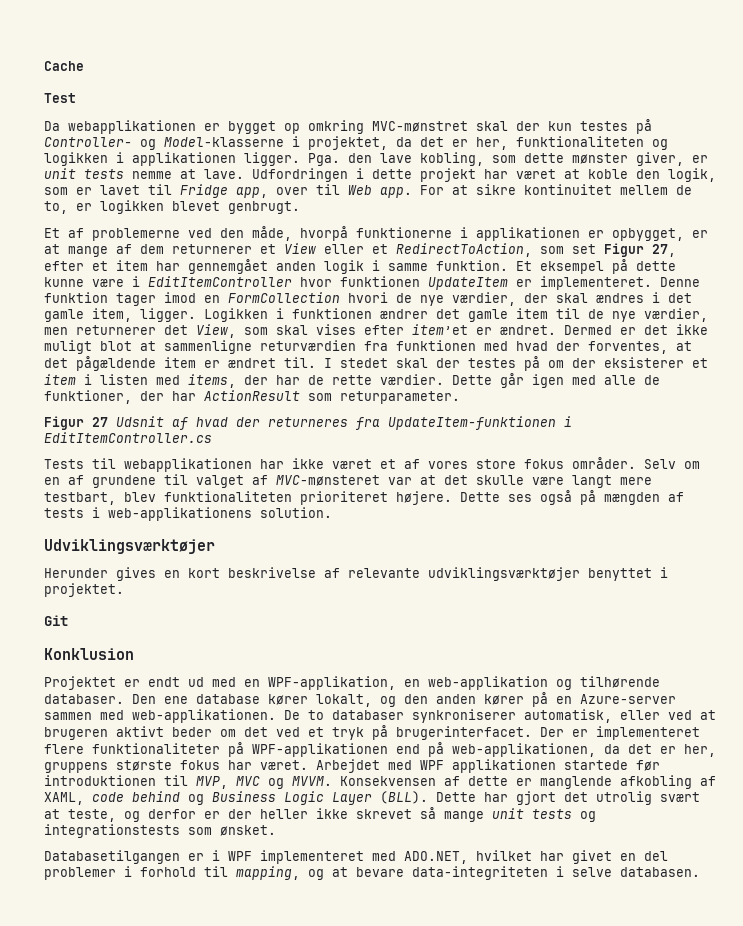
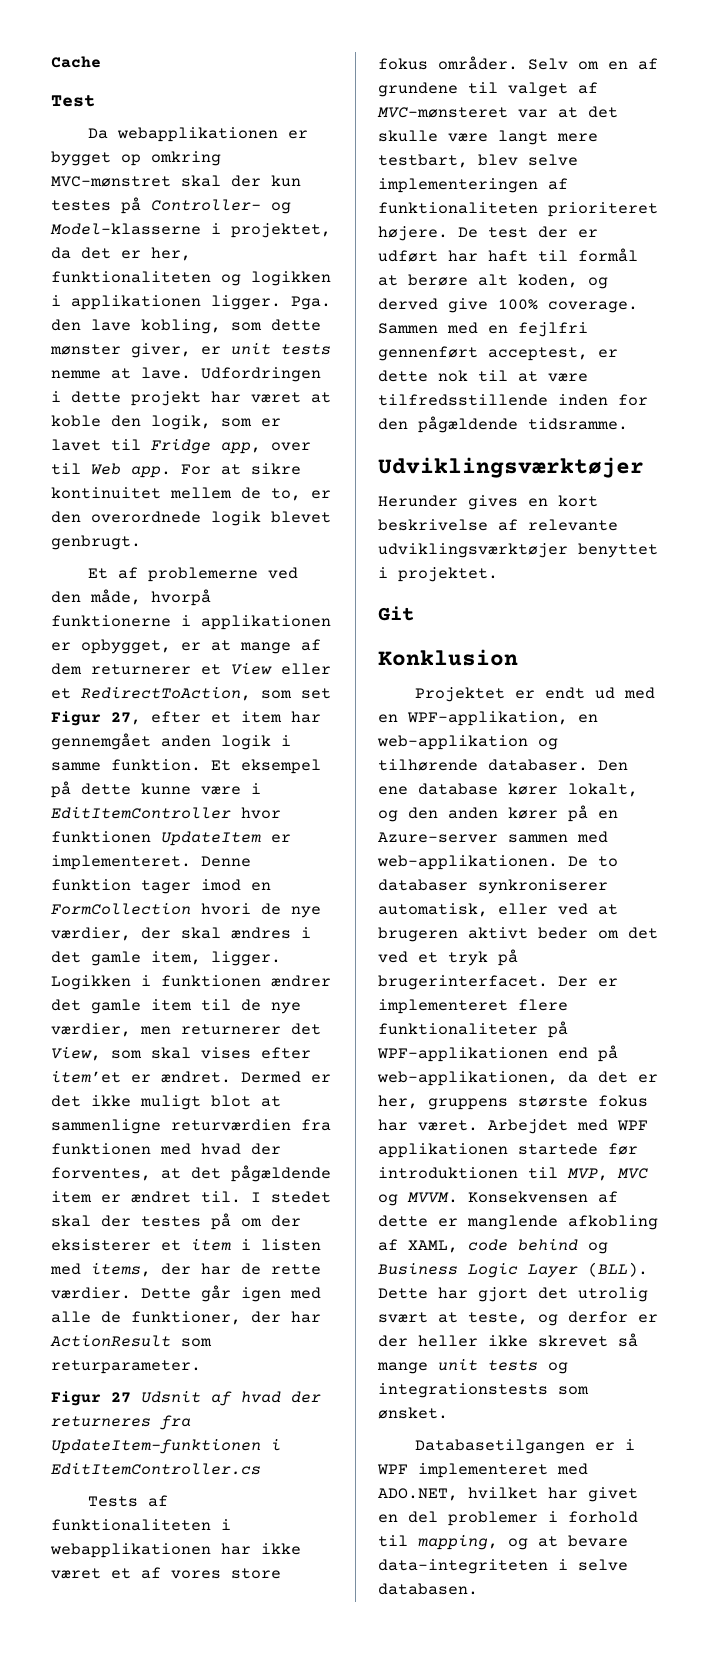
- For at sikre kontinuitet mellem de to, er logikken blevet genbrugt.
+ For at sikre kontinuitet mellem de to, er den overordnede logik blevet genbrugt.
- Tests til webapplikationen har ikke været et af vores store fokus områder.
+ Tests af funktionaliteten i webapplikationen har ikke været et af vores store fokus områder.
- Selv om en af grundene til valget af MVC-mønsteret var at det skulle være langt mere testbart, blev funktionaliteten prioriteret højere. Dette ses også på mængden af tests i web-applikationens solution.
+ Selv om en af grundene til valget af MVC-mønsteret var at det skulle være langt mere testbart, blev selve implementeringen af funktionaliteten prioriteret højere. De test der er udført har haft til formål at berøre alt koden, og derved give 100% coverage. Sammen med en fejlfri gennenført acceptest, er dette nok til at være tilfredsstillende inden for den pågældende tidsramme.

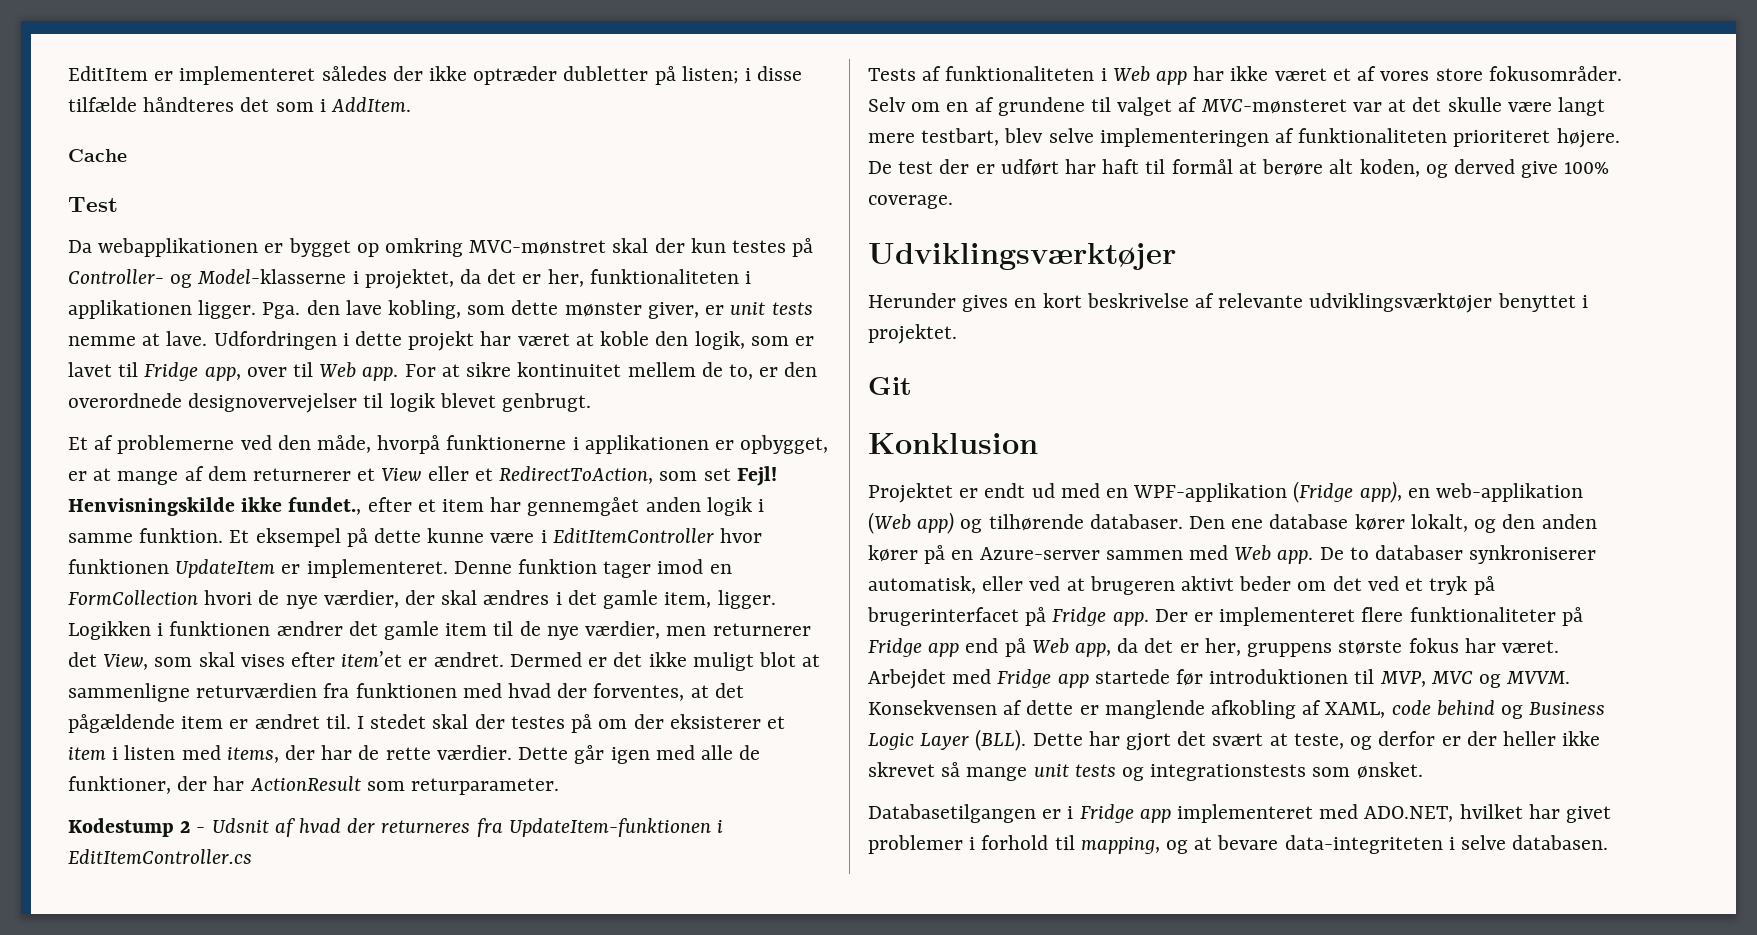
+ EditItem er implementeret således der ikke optræder dubletter på listen; i disse tilfælde håndteres det som i AddItem.
- Da webapplikationen er bygget op omkring MVC-mønstret skal der kun testes på Controller- og Model-klasserne i projektet, da det er her, funktionaliteten og logikken i applikationen ligger.
+ Da webapplikationen er bygget op omkring MVC-mønstret skal der kun testes på Controller- og Model-klasserne i projektet, da det er her, funktionaliteten i applikationen ligger.
- For at sikre kontinuitet mellem de to, er den overordnede logik blevet genbrugt.
+ For at sikre kontinuitet mellem de to, er den overordnede designovervejelser til logik blevet genbrugt.
- Et af problemerne ved den måde, hvorpå funktionerne i applikationen er opbygget, er at mange af dem returnerer et View eller et RedirectToAction, som set Figur 27, efter et item har gennemgået anden logik i samme funktion.
+ Et af problemerne ved den måde, hvorpå funktionerne i applikationen er opbygget, er at mange af dem returnerer et View eller et RedirectToAction, som set Fejl! Henvisningskilde ikke fundet., efter et item har gennemgået anden logik i samme funktion.
- Figur 27 Udsnit af hvad der returneres fra UpdateItem-funktionen i EditItemController.cs
+ Kodestump 2 - Udsnit af hvad der returneres fra UpdateItem-funktionen i EditItemController.cs
- Tests af funktionaliteten i webapplikationen har ikke været et af vores store fokus områder.
+ Tests af funktionaliteten i Web app har ikke været et af vores store fokusområder.
- Sammen med en fejlfri gennenført acceptest, er dette nok til at være tilfredsstillende inden for den pågældende tidsramme.
- Projektet er endt ud med en WPF-applikation, en web-applikation og tilhørende databaser.
+ Projektet er endt ud med en WPF-applikation (Fridge app), en web-applikation (Web app) og tilhørende databaser.
- Den ene database kører lokalt, og den anden kører på en Azure-server sammen med web-applikationen.
+ Den ene database kører lokalt, og den anden kører på en Azure-server sammen med Web app.
- De to databaser synkroniserer automatisk, eller ved at brugeren aktivt beder om det ved et tryk på brugerinterfacet.
+ De to databaser synkroniserer automatisk, eller ved at brugeren aktivt beder om det ved et tryk på brugerinterfacet på Fridge app.
- Der er implementeret flere funktionaliteter på WPF-applikationen end på web-applikationen, da det er her, gruppens største fokus har været.
+ Der er implementeret flere funktionaliteter på Fridge app end på Web app, da det er her, gruppens største fokus har været.
- Arbejdet med WPF applikationen startede før introduktionen til MVP, MVC og MVVM.
+ Arbejdet med Fridge app startede før introduktionen til MVP, MVC og MVVM.
- Dette har gjort det utrolig svært at teste, og derfor er der heller ikke skrevet så mange unit tests og integrationstests som ønsket.
+ Dette har gjort det svært at teste, og derfor er der heller ikke skrevet så mange unit tests og integrationstests som ønsket.
- Databasetilgangen er i WPF implementeret med ADO.NET, hvilket har givet en del problemer i forhold til mapping, og at bevare data-integriteten i selve databasen.
+ Databasetilgangen er i Fridge app implementeret med ADO.NET, hvilket har givet problemer i forhold til mapping, og at bevare data-integriteten i selve databasen.

